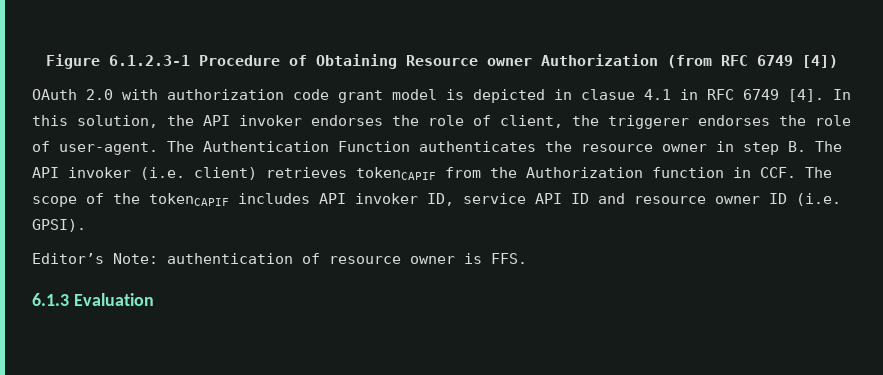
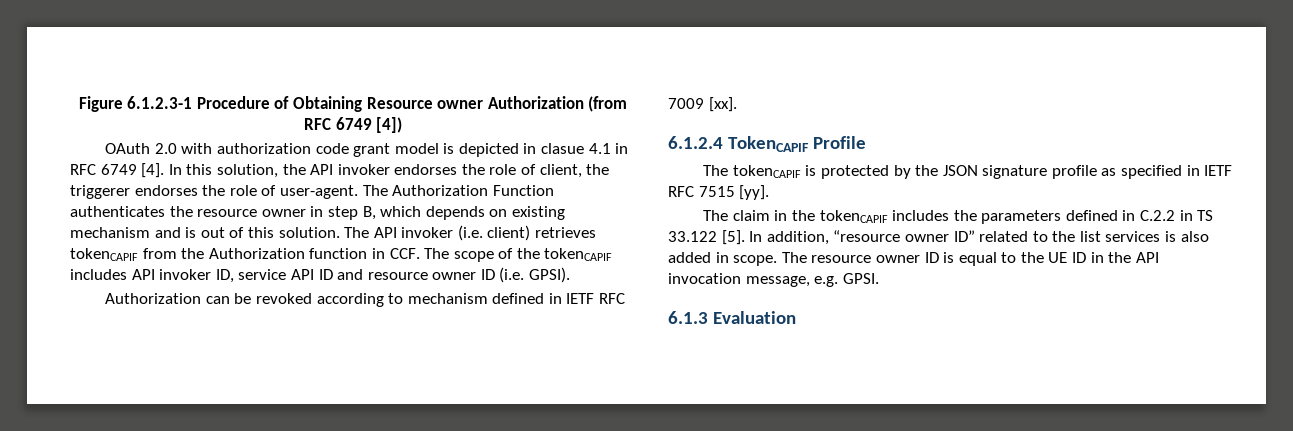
- The Authentication Function authenticates the resource owner in step B. The API invoker (i.e. client) retrieves tokenCAPIF from the Authorization function in CCF. The scope of the tokenCAPIF includes API invoker ID, service API ID and resource owner ID (i.e. GPSI).
+ The Authorization Function authenticates the resource owner in step B, which depends on existing mechanism and is out of this solution. The API invoker (i.e. client) retrieves tokenCAPIF from the Authorization function in CCF. The scope of the tokenCAPIF includes API invoker ID, service API ID and resource owner ID (i.e. GPSI).
- Editor’s Note: authentication of resource owner is FFS.
+ Authorization can be revoked according to mechanism defined in IETF RFC 7009 [xx].
+ 6.1.2.4 TokenCAPIF Profile
+ The tokenCAPIF is protected by the JSON signature profile as specified in IETF RFC 7515 [yy].
+ The claim in the tokenCAPIF includes the parameters defined in C.2.2 in TS 33.122 [5]. In addition, “resource owner ID” related to the list services is also added in scope. The resource owner ID is equal to the UE ID in the API invocation message, e.g. GPSI.

